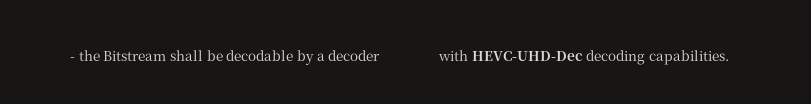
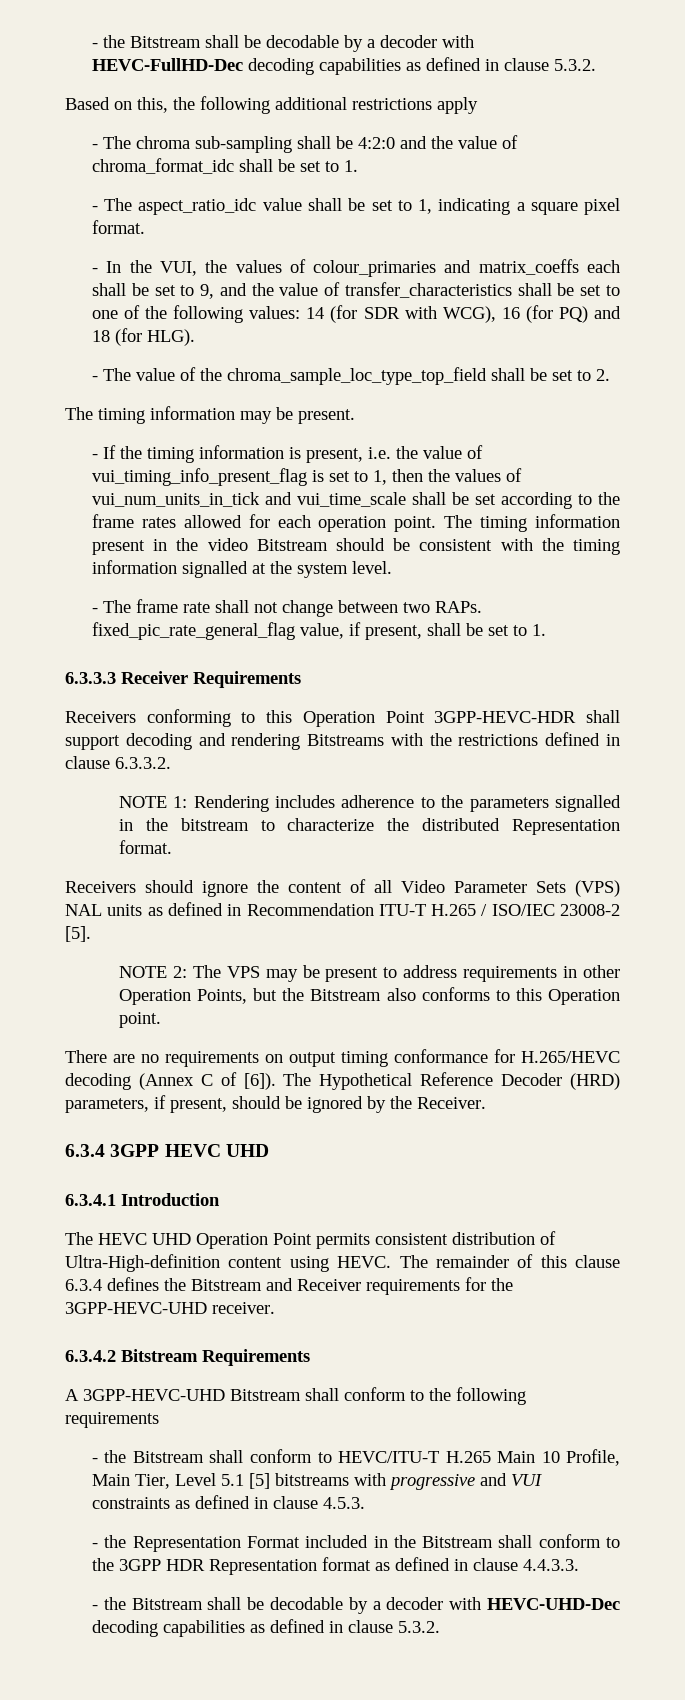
- - the Bitstream shall be decodable by a decoder with HEVC-UHD-Dec decoding capabilities.
+ - the Bitstream shall be decodable by a decoder with HEVC-FullHD-Dec decoding capabilities as defined in clause 5.3.2.
+ Based on this, the following additional restrictions apply
+ - The chroma sub-sampling shall be 4:2:0 and the value of chroma_format_idc shall be set to 1.
+ - The aspect_ratio_idc value shall be set to 1, indicating a square pixel format.
+ - In the VUI, the values of colour_primaries and matrix_coeffs each shall be set to 9, and the value of transfer_characteristics shall be set to one of the following values: 14 (for SDR with WCG), 16 (for PQ) and 18 (for HLG).
+ - The value of the chroma_sample_loc_type_top_field shall be set to 2.
+ The timing information may be present.
+ - If the timing information is present, i.e. the value of vui_timing_info_present_flag is set to 1, then the values of vui_num_units_in_tick and vui_time_scale shall be set according to the frame rates allowed for each operation point. The timing information present in the video Bitstream should be consistent with the timing information signalled at the system level.
+ - The frame rate shall not change between two RAPs. fixed_pic_rate_general_flag value, if present, shall be set to 1.
+ 6.3.3.3 Receiver Requirements
+ Receivers conforming to this Operation Point 3GPP-HEVC-HDR shall support decoding and rendering Bitstreams with the restrictions defined in clause 6.3.3.2.
+ NOTE 1: Rendering includes adherence to the parameters signalled in the bitstream to characterize the distributed Representation format.
+ Receivers should ignore the content of all Video Parameter Sets (VPS) NAL units as defined in Recommendation ITU-T H.265 / ISO/IEC 23008-2 [5].
+ NOTE 2: The VPS may be present to address requirements in other Operation Points, but the Bitstream also conforms to this Operation point.
+ There are no requirements on output timing conformance for H.265/HEVC decoding (Annex C of [6]). The Hypothetical Reference Decoder (HRD) parameters, if present, should be ignored by the Receiver.
+ 6.3.4 3GPP HEVC UHD
+ 6.3.4.1 Introduction
+ The HEVC UHD Operation Point permits consistent distribution of Ultra-High-definition content using HEVC. The remainder of this clause 6.3.4 defines the Bitstream and Receiver requirements for the 3GPP-HEVC-UHD receiver.
+ 6.3.4.2 Bitstream Requirements
+ A 3GPP-HEVC-UHD Bitstream shall conform to the following requirements
+ - the Bitstream shall conform to HEVC/ITU-T H.265 Main 10 Profile, Main Tier, Level 5.1 [5] bitstreams with progressive and VUI constraints as defined in clause 4.5.3.
+ - the Representation Format included in the Bitstream shall conform to the 3GPP HDR Representation format as defined in clause 4.4.3.3.
+ - the Bitstream shall be decodable by a decoder with HEVC-UHD-Dec decoding capabilities as defined in clause 5.3.2.

